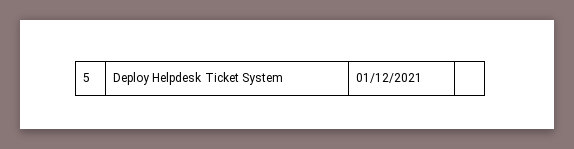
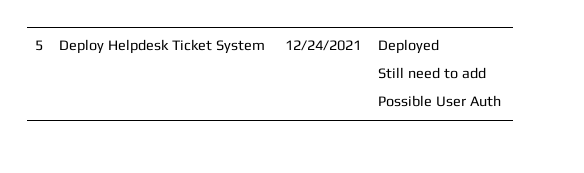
- 5 | Deploy Helpdesk Ticket System | 01/12/2021 |
+ 5 | Deploy Helpdesk Ticket System | 12/24/2021 | Deployed
+ Still need to add
+ Possible User Auth

